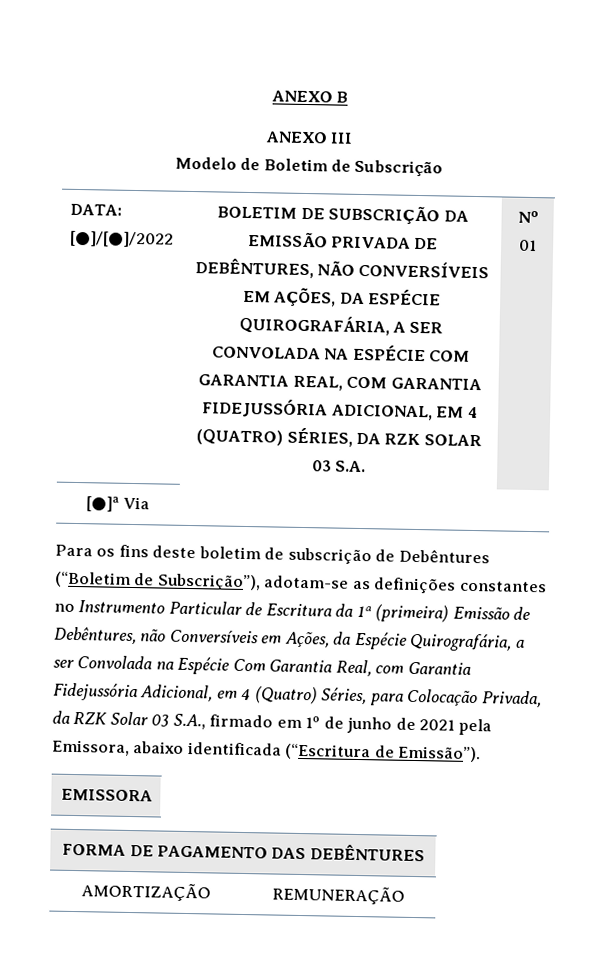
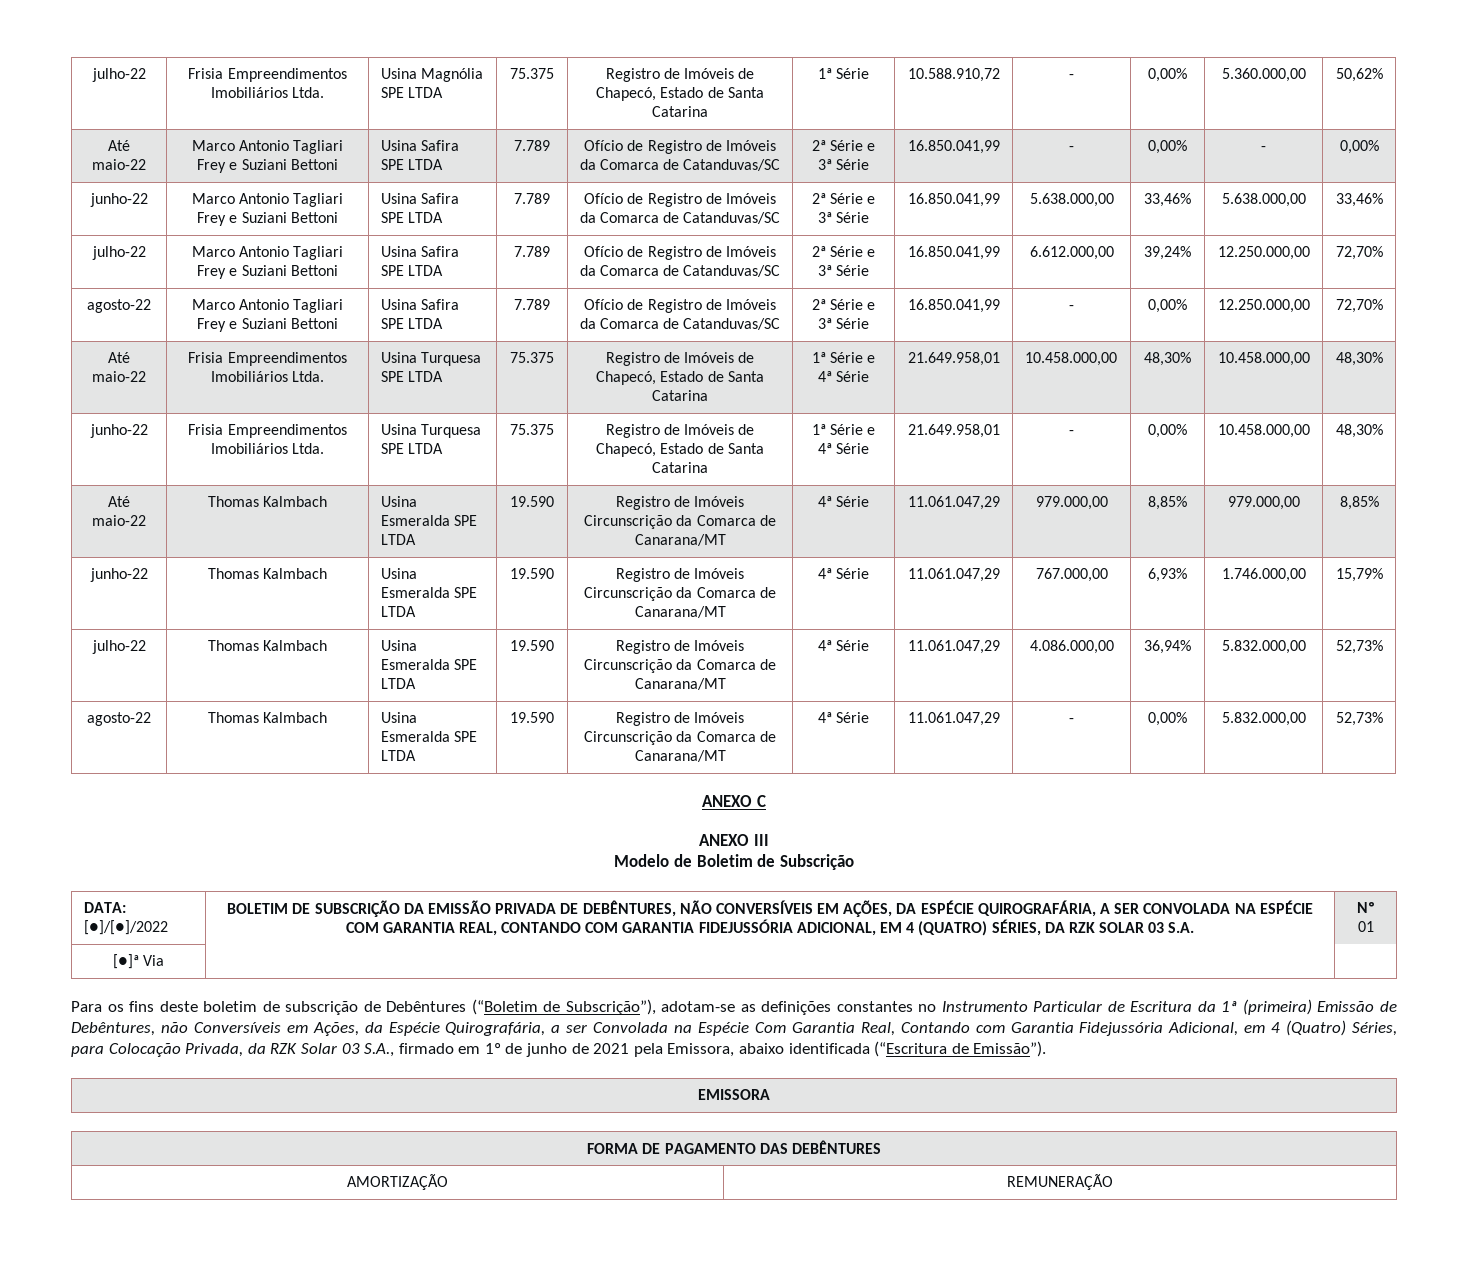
- ANEXO B
+ julho-22 | Frisia Empreendimentos Imobiliários Ltda. | Usina Magnólia SPE LTDA | 75.375 | Registro de Imóveis de Chapecó, Estado de Santa Catarina | 1ª Série | 10.588.910,72 | - | 0,00% | 5.360.000,00 | 50,62%
+ Até maio-22 | Marco Antonio Tagliari Frey e Suziani Bettoni | Usina Safira SPE LTDA | 7.789 | Ofício de Registro de Imóveis da Comarca de Catanduvas/SC | 2ª Série e 3ª Série | 16.850.041,99 | - | 0,00% | - | 0,00%
+ junho-22 | Marco Antonio Tagliari Frey e Suziani Bettoni | Usina Safira SPE LTDA | 7.789 | Ofício de Registro de Imóveis da Comarca de Catanduvas/SC | 2ª Série e 3ª Série | 16.850.041,99 | 5.638.000,00 | 33,46% | 5.638.000,00 | 33,46%
+ julho-22 | Marco Antonio Tagliari Frey e Suziani Bettoni | Usina Safira SPE LTDA | 7.789 | Ofício de Registro de Imóveis da Comarca de Catanduvas/SC | 2ª Série e 3ª Série | 16.850.041,99 | 6.612.000,00 | 39,24% | 12.250.000,00 | 72,70%
+ agosto-22 | Marco Antonio Tagliari Frey e Suziani Bettoni | Usina Safira SPE LTDA | 7.789 | Ofício de Registro de Imóveis da Comarca de Catanduvas/SC | 2ª Série e 3ª Série | 16.850.041,99 | - | 0,00% | 12.250.000,00 | 72,70%
+ Até maio-22 | Frisia Empreendimentos Imobiliários Ltda. | Usina Turquesa SPE LTDA | 75.375 | Registro de Imóveis de Chapecó, Estado de Santa Catarina | 1ª Série e 4ª Série | 21.649.958,01 | 10.458.000,00 | 48,30% | 10.458.000,00 | 48,30%
+ junho-22 | Frisia Empreendimentos Imobiliários Ltda. | Usina Turquesa SPE LTDA | 75.375 | Registro de Imóveis de Chapecó, Estado de Santa Catarina | 1ª Série e 4ª Série | 21.649.958,01 | - | 0,00% | 10.458.000,00 | 48,30%
+ Até maio-22 | Thomas Kalmbach | Usina Esmeralda SPE LTDA | 19.590 | Registro de Imóveis Circunscrição da Comarca de Canarana/MT | 4ª Série | 11.061.047,29 | 979.000,00 | 8,85% | 979.000,00 | 8,85%
+ junho-22 | Thomas Kalmbach | Usina Esmeralda SPE LTDA | 19.590 | Registro de Imóveis Circunscrição da Comarca de Canarana/MT | 4ª Série | 11.061.047,29 | 767.000,00 | 6,93% | 1.746.000,00 | 15,79%
+ julho-22 | Thomas Kalmbach | Usina Esmeralda SPE LTDA | 19.590 | Registro de Imóveis Circunscrição da Comarca de Canarana/MT | 4ª Série | 11.061.047,29 | 4.086.000,00 | 36,94% | 5.832.000,00 | 52,73%
+ agosto-22 | Thomas Kalmbach | Usina Esmeralda SPE LTDA | 19.590 | Registro de Imóveis Circunscrição da Comarca de Canarana/MT | 4ª Série | 11.061.047,29 | - | 0,00% | 5.832.000,00 | 52,73%
+ ANEXO C
- BOLETIM DE SUBSCRIÇÃO DA EMISSÃO PRIVADA DE DEBÊNTURES, NÃO CONVERSÍVEIS EM AÇÕES, DA ESPÉCIE QUIROGRAFÁRIA, A SER CONVOLADA NA ESPÉCIE COM GARANTIA REAL, COM GARANTIA FIDEJUSSÓRIA ADICIONAL, EM 4 (QUATRO) SÉRIES, DA RZK SOLAR 03 S.A.
+ BOLETIM DE SUBSCRIÇÃO DA EMISSÃO PRIVADA DE DEBÊNTURES, NÃO CONVERSÍVEIS EM AÇÕES, DA ESPÉCIE QUIROGRAFÁRIA, A SER CONVOLADA NA ESPÉCIE COM GARANTIA REAL, CONTANDO COM GARANTIA FIDEJUSSÓRIA ADICIONAL, EM 4 (QUATRO) SÉRIES, DA RZK SOLAR 03 S.A.
- Para os fins deste boletim de subscrição de Debêntures (“Boletim de Subscrição”), adotam-se as definições constantes no Instrumento Particular de Escritura da 1ª (primeira) Emissão de Debêntures, não Conversíveis em Ações, da Espécie Quirografária, a ser Convolada na Espécie Com Garantia Real, com Garantia Fidejussória Adicional, em 4 (Quatro) Séries, para Colocação Privada, da RZK Solar 03 S.A., firmado em 1º de junho de 2021 pela Emissora, abaixo identificada (“Escritura de Emissão”).
+ Para os fins deste boletim de subscrição de Debêntures (“Boletim de Subscrição”), adotam-se as definições constantes no Instrumento Particular de Escritura da 1ª (primeira) Emissão de Debêntures, não Conversíveis em Ações, da Espécie Quirografária, a ser Convolada na Espécie Com Garantia Real, Contando com Garantia Fidejussória Adicional, em 4 (Quatro) Séries, para Colocação Privada, da RZK Solar 03 S.A., firmado em 1º de junho de 2021 pela Emissora, abaixo identificada (“Escritura de Emissão”).

